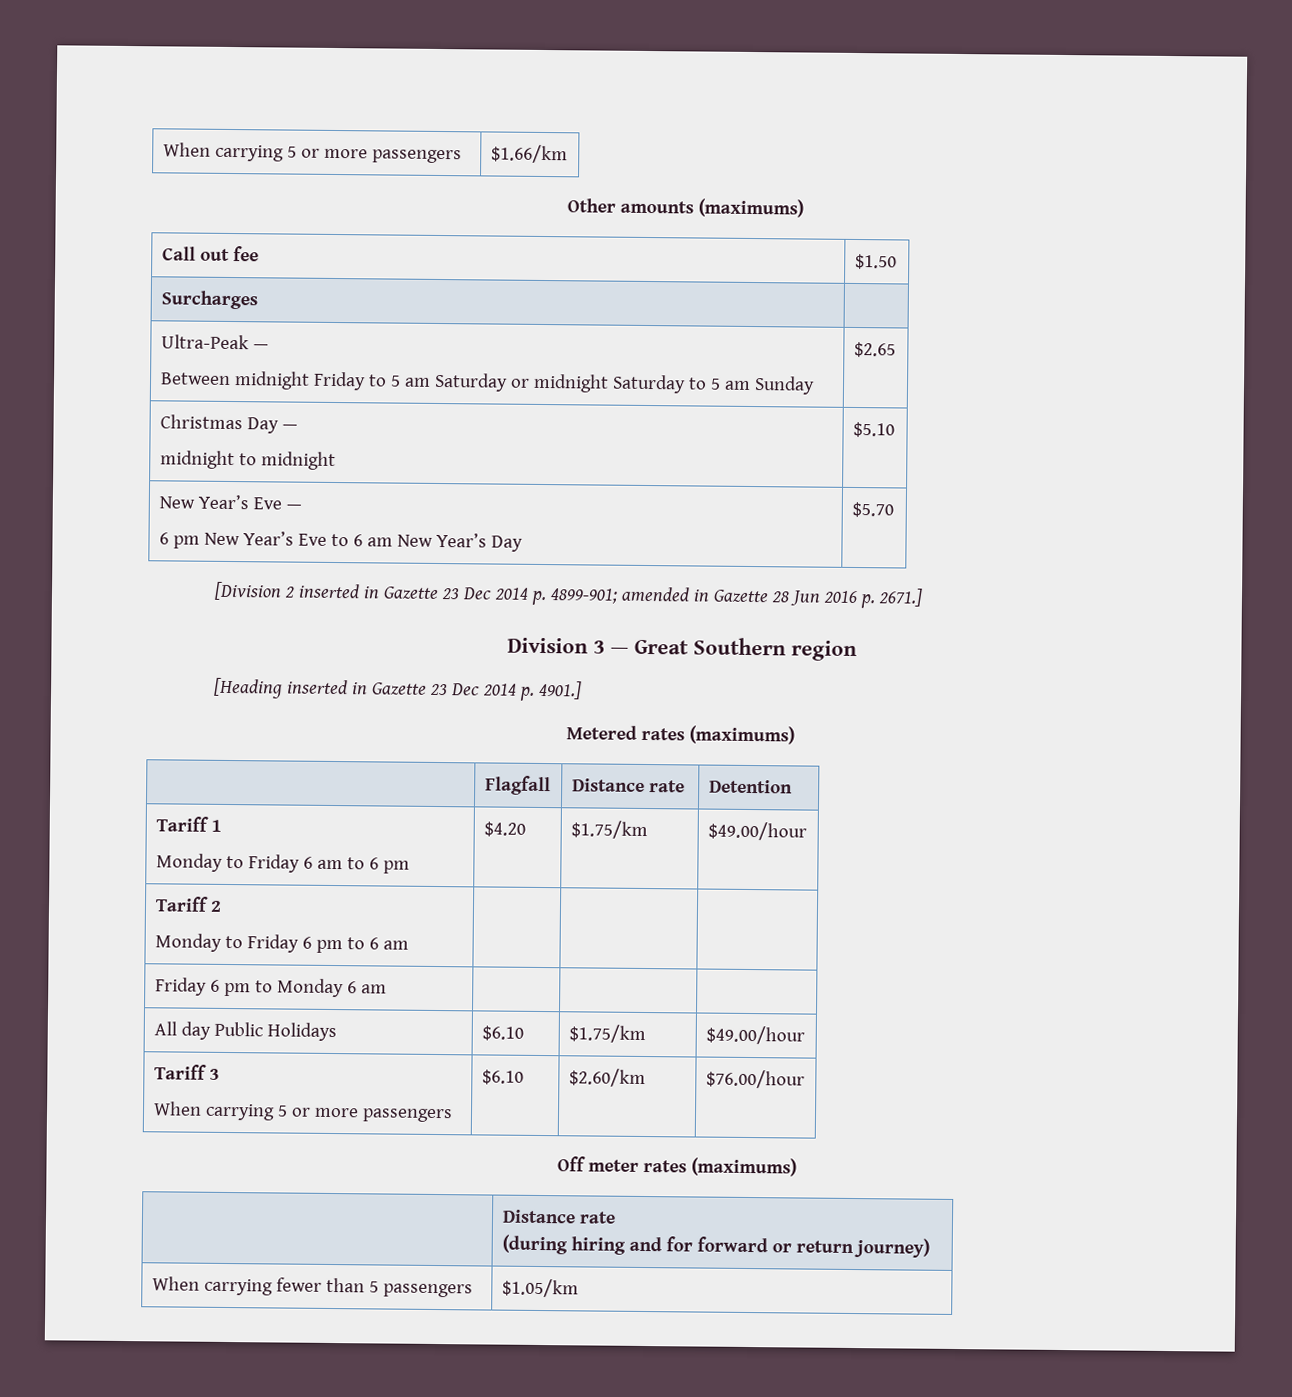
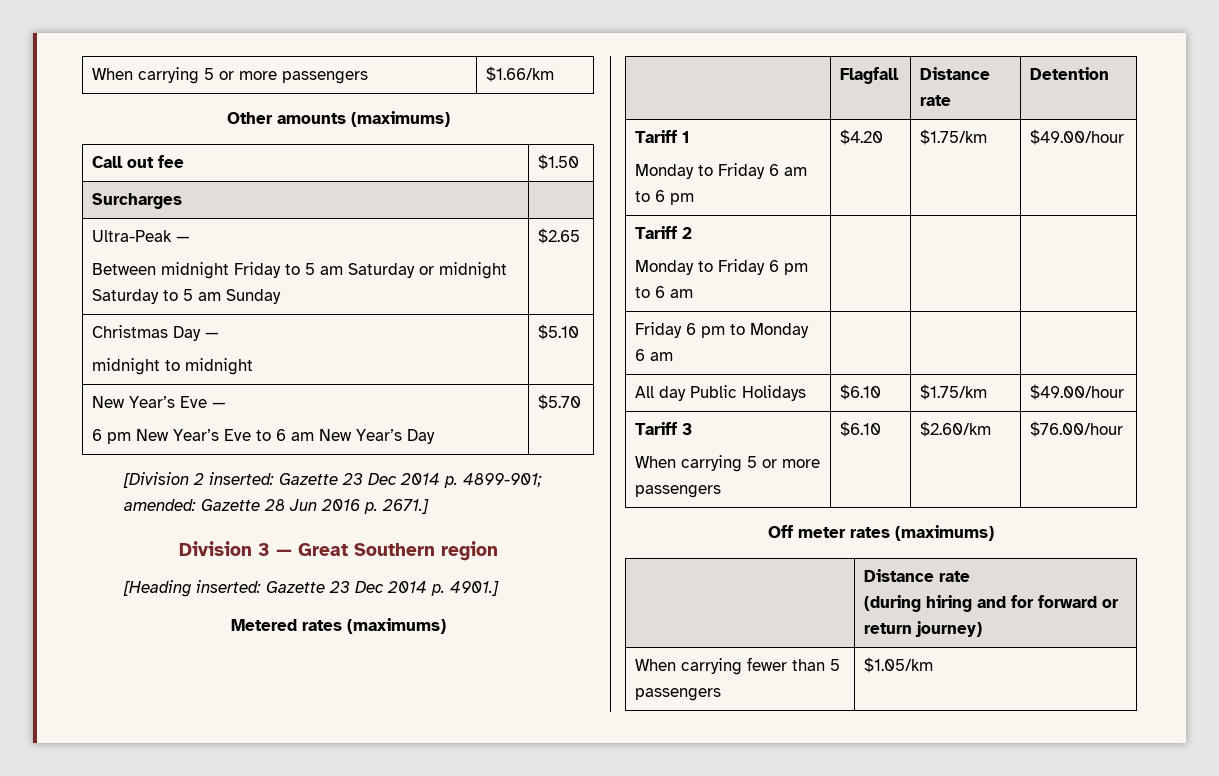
- [Division 2 inserted in Gazette 23 Dec 2014 p. 4899-901; amended in Gazette 28 Jun 2016 p. 2671.]
+ [Division 2 inserted: Gazette 23 Dec 2014 p. 4899-901; amended: Gazette 28 Jun 2016 p. 2671.]
- [Heading inserted in Gazette 23 Dec 2014 p. 4901.]
+ [Heading inserted: Gazette 23 Dec 2014 p. 4901.]

